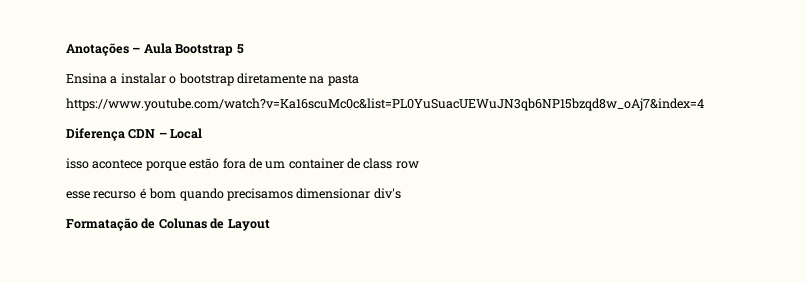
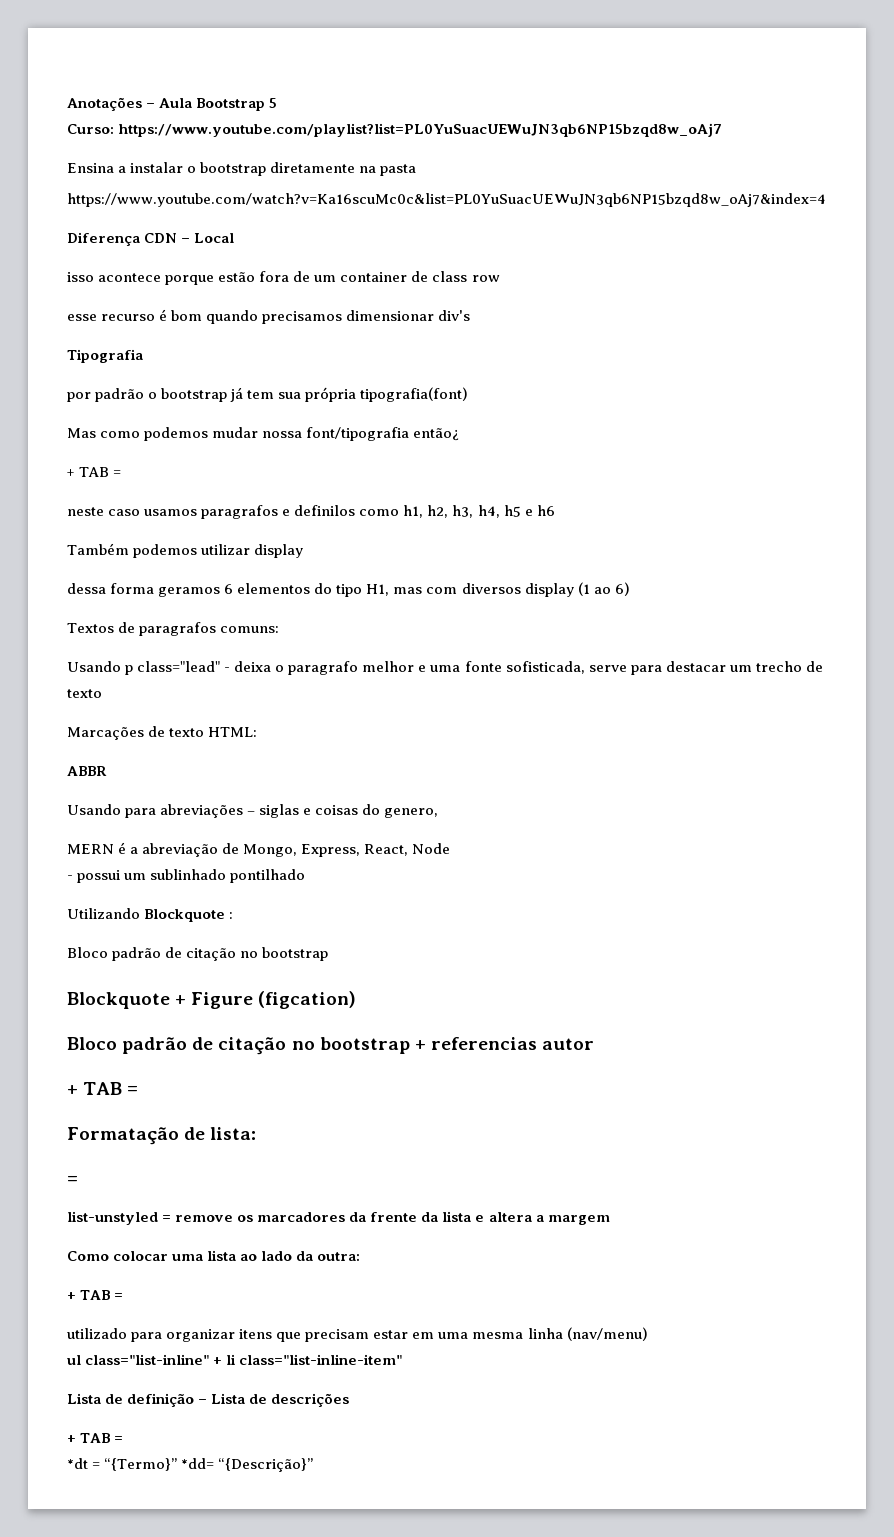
+ Curso: https://www.youtube.com/playlist?list=PL0YuSuacUEWuJN3qb6NP15bzqd8w_oAj7
- Formatação de Colunas de Layout
+ Tipografia
+ por padrão o bootstrap já tem sua própria tipografia(font)
+ Mas como podemos mudar nossa font/tipografia então¿
+ + TAB =
+ neste caso usamos paragrafos e definilos como h1, h2, h3, h4, h5 e h6
+ Também podemos utilizar display
+ dessa forma geramos 6 elementos do tipo H1, mas com diversos display (1 ao 6)
+ Textos de paragrafos comuns:
+ Usando p class="lead" - deixa o paragrafo melhor e uma fonte sofisticada, serve para destacar um trecho de texto
+ Marcações de texto HTML:
+ ABBR
+ Usando para abreviações – siglas e coisas do genero,
+ MERN é a abreviação de Mongo, Express, React, Node
+ - possui um sublinhado pontilhado
+ Utilizando Blockquote :
+ Bloco padrão de citação no bootstrap
+ Blockquote + Figure (figcation)
+ Bloco padrão de citação no bootstrap + referencias autor
+ + TAB =
+ Formatação de lista:
+ =
+ list-unstyled = remove os marcadores da frente da lista e altera a margem
+ Como colocar uma lista ao lado da outra:
+ + TAB =
+ utilizado para organizar itens que precisam estar em uma mesma linha (nav/menu)
+ ul class="list-inline" + li class="list-inline-item"
+ Lista de definição – Lista de descrições
+ + TAB =
+ *dt = “{Termo}” *dd= “{Descrição}”

